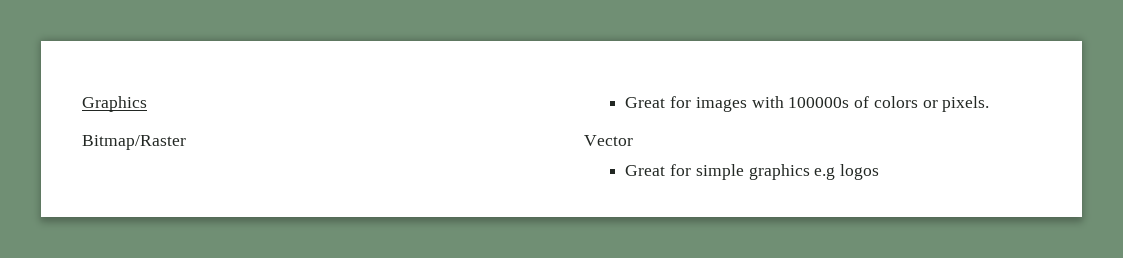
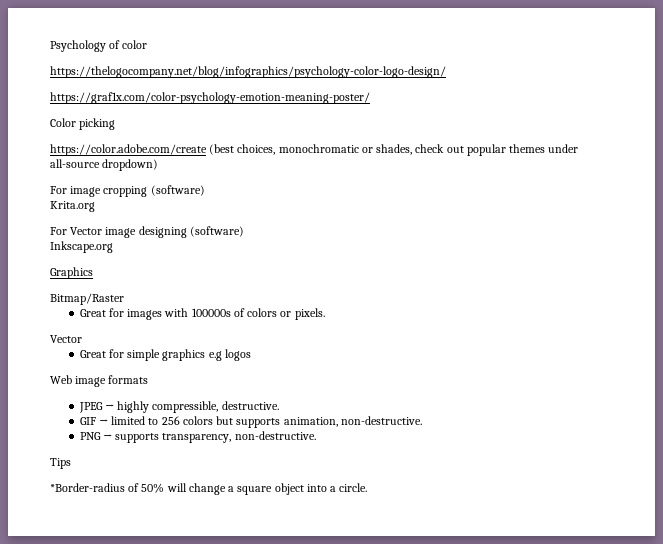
+ Psychology of color
+ https://thelogocompany.net/blog/infographics/psychology-color-logo-design/
+ https://graf1x.com/color-psychology-emotion-meaning-poster/
+ Color picking
+ https://color.adobe.com/create (best choices, monochromatic or shades, check out popular themes under all-source dropdown)
+ For image cropping (software)
+ Krita.org
+ For Vector image designing (software)
+ Inkscape.org
+ Web image formats
+ JPEG → highly compressible, destructive.
+ GIF → limited to 256 colors but supports animation, non-destructive.
+ PNG → supports transparency, non-destructive.
+ Tips
+ *Border-radius of 50% will change a square object into a circle.

